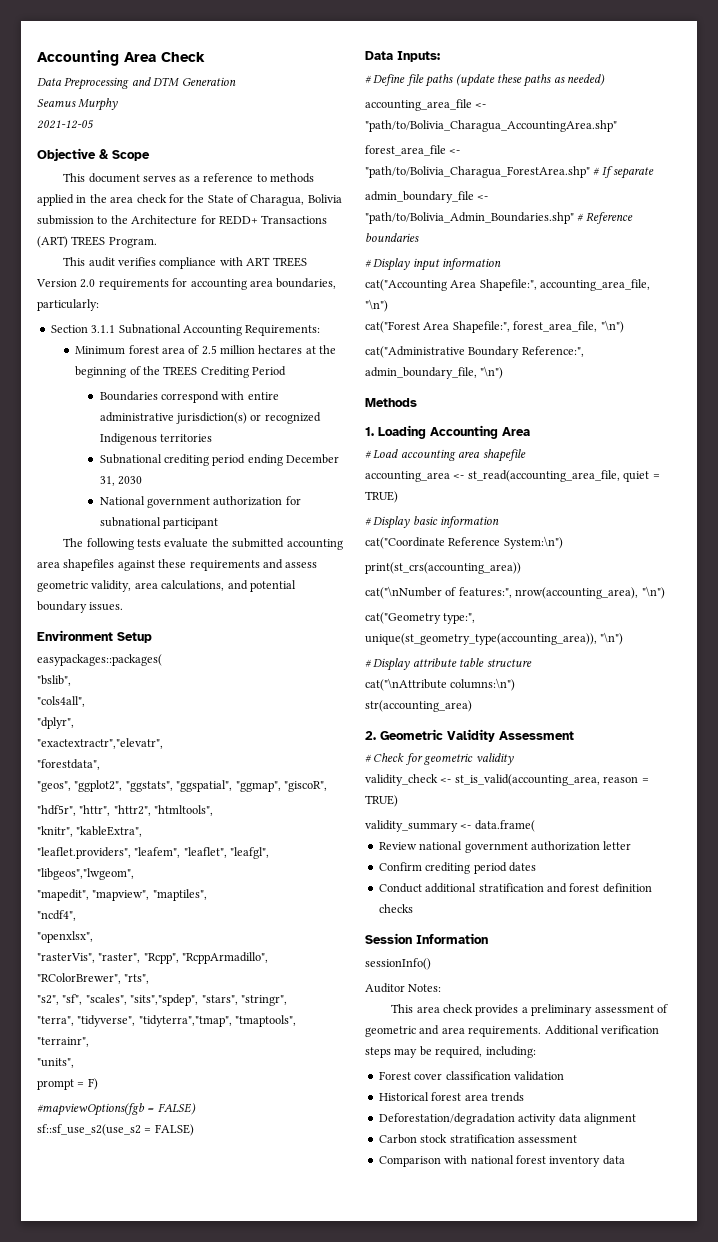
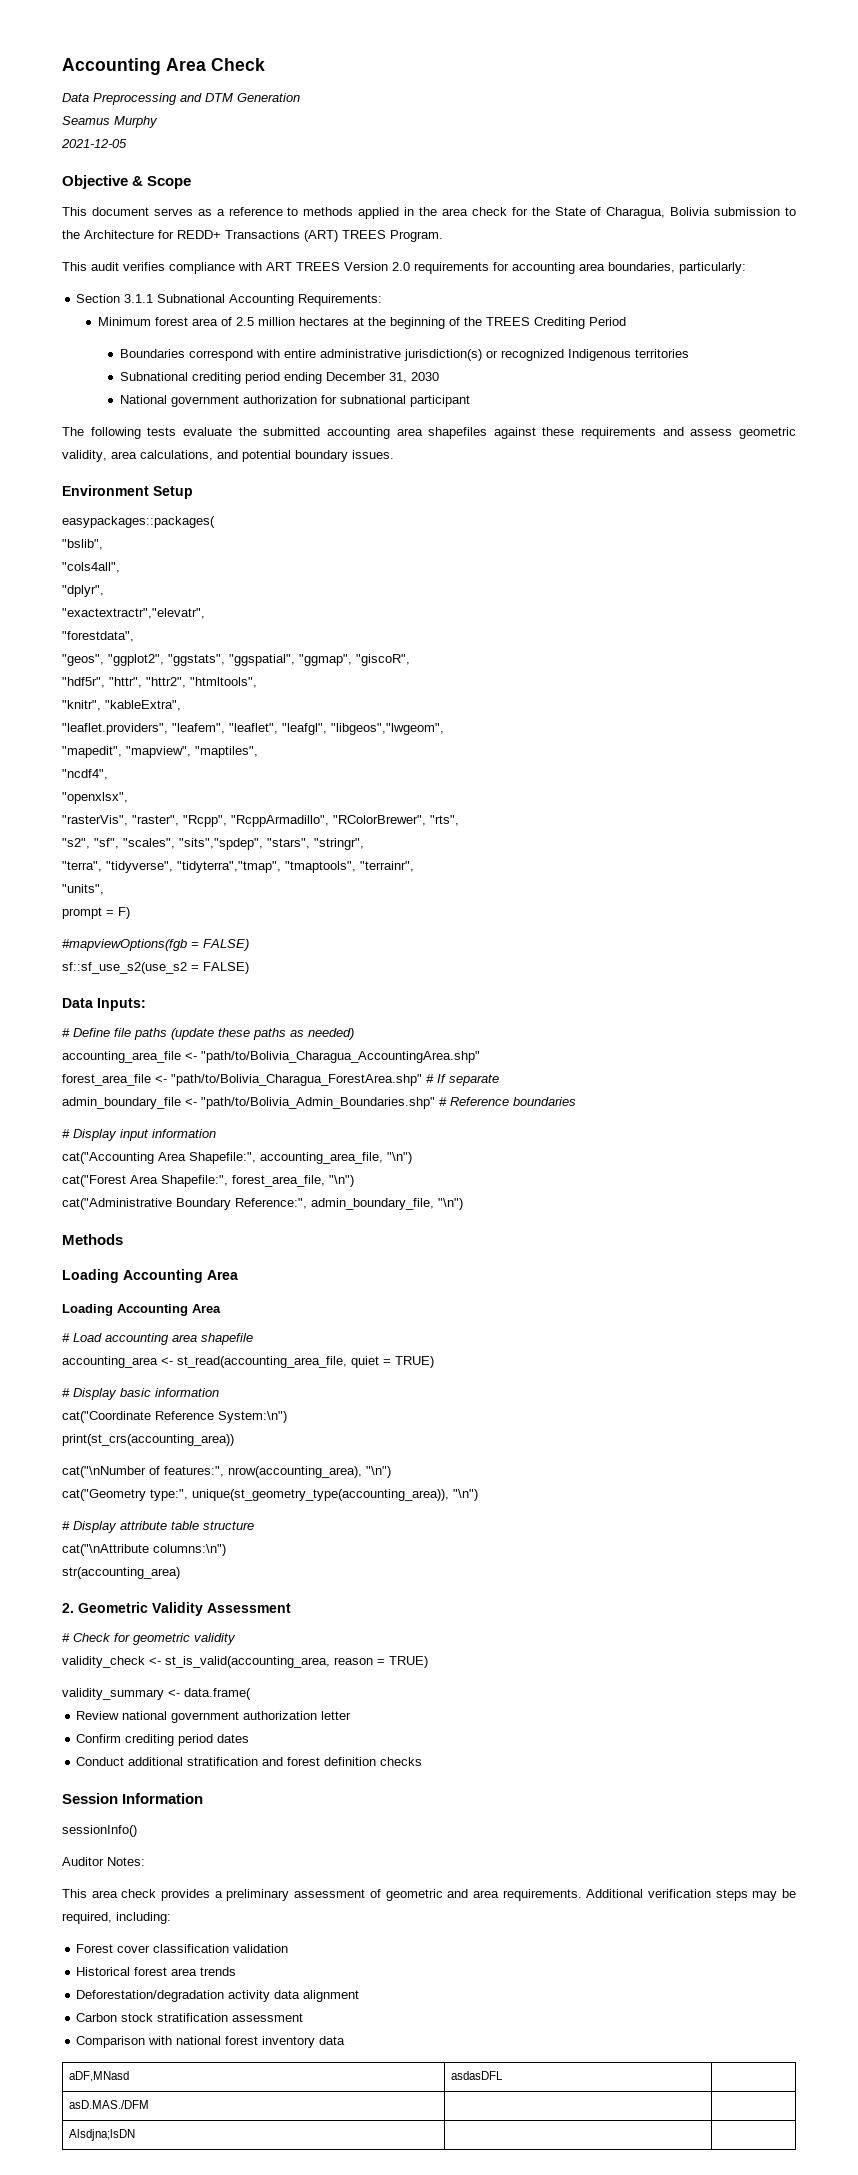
  Methods
- 1. Loading Accounting Area
+ Loading Accounting Area
+ Loading Accounting Area
+ aDF,MNasd | asdasDFL |
+ asD.MAS./DFM | |
+ Alsdjna;lsDN | |

